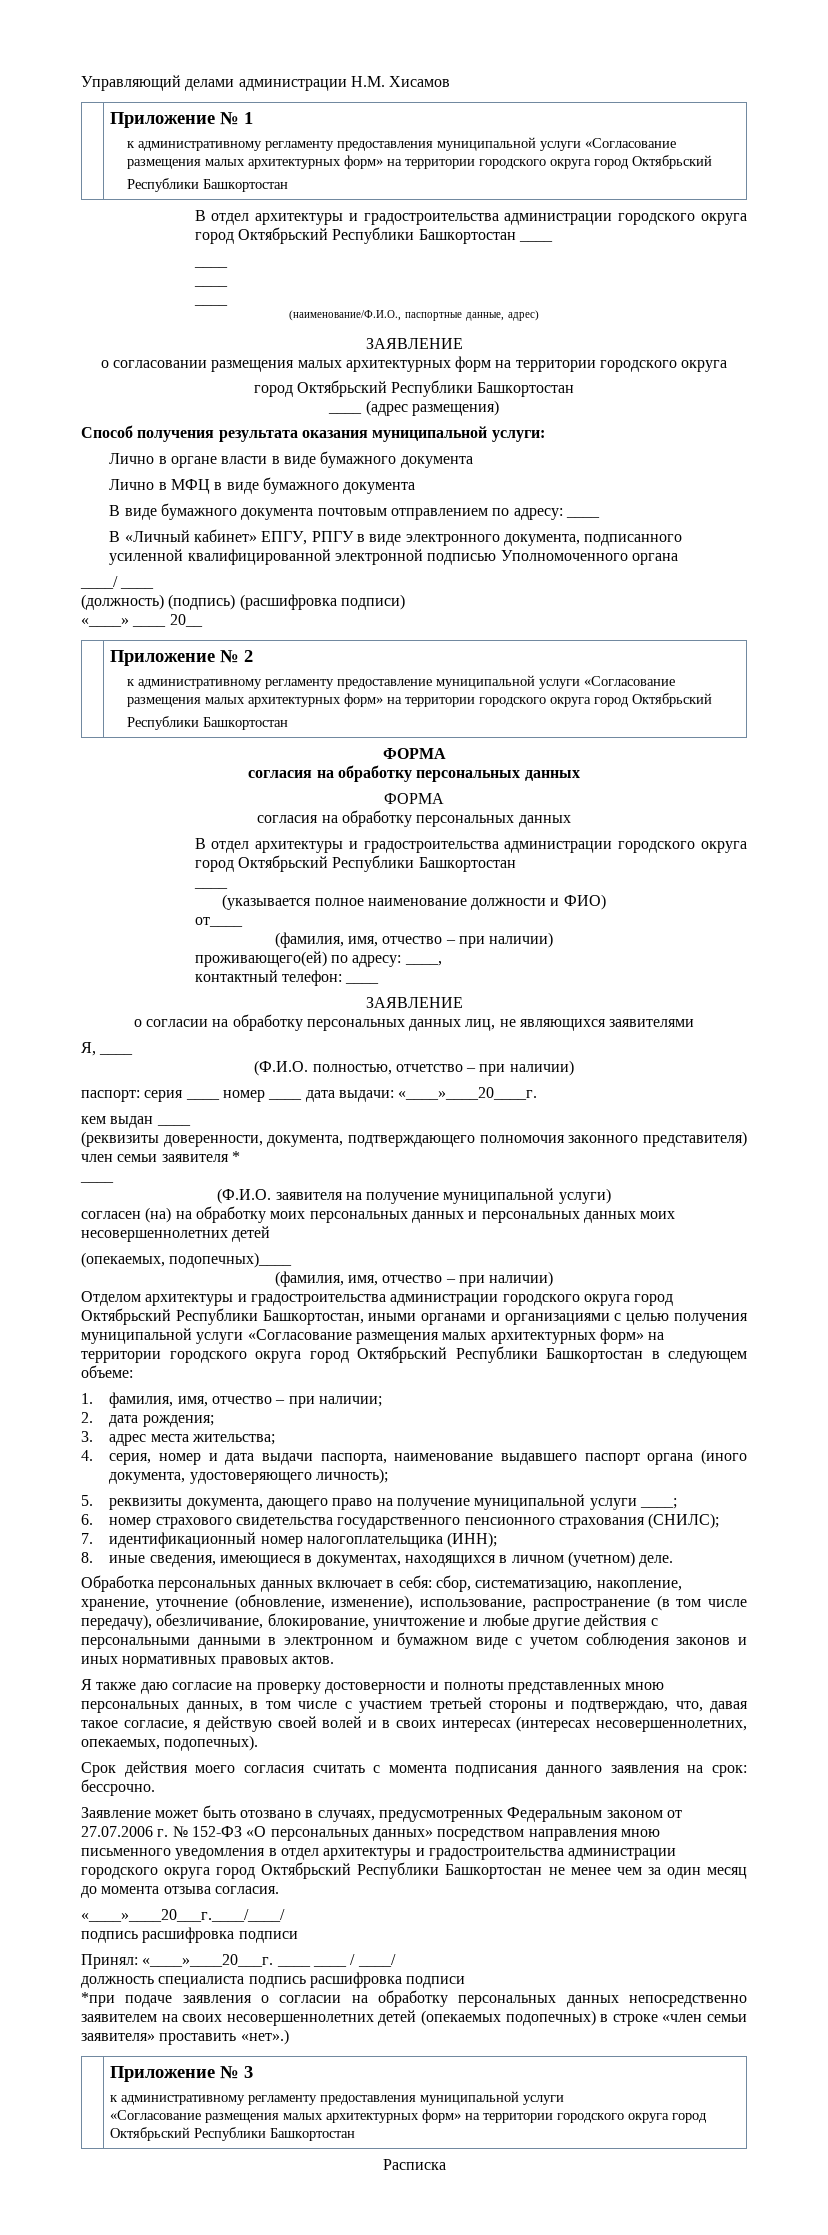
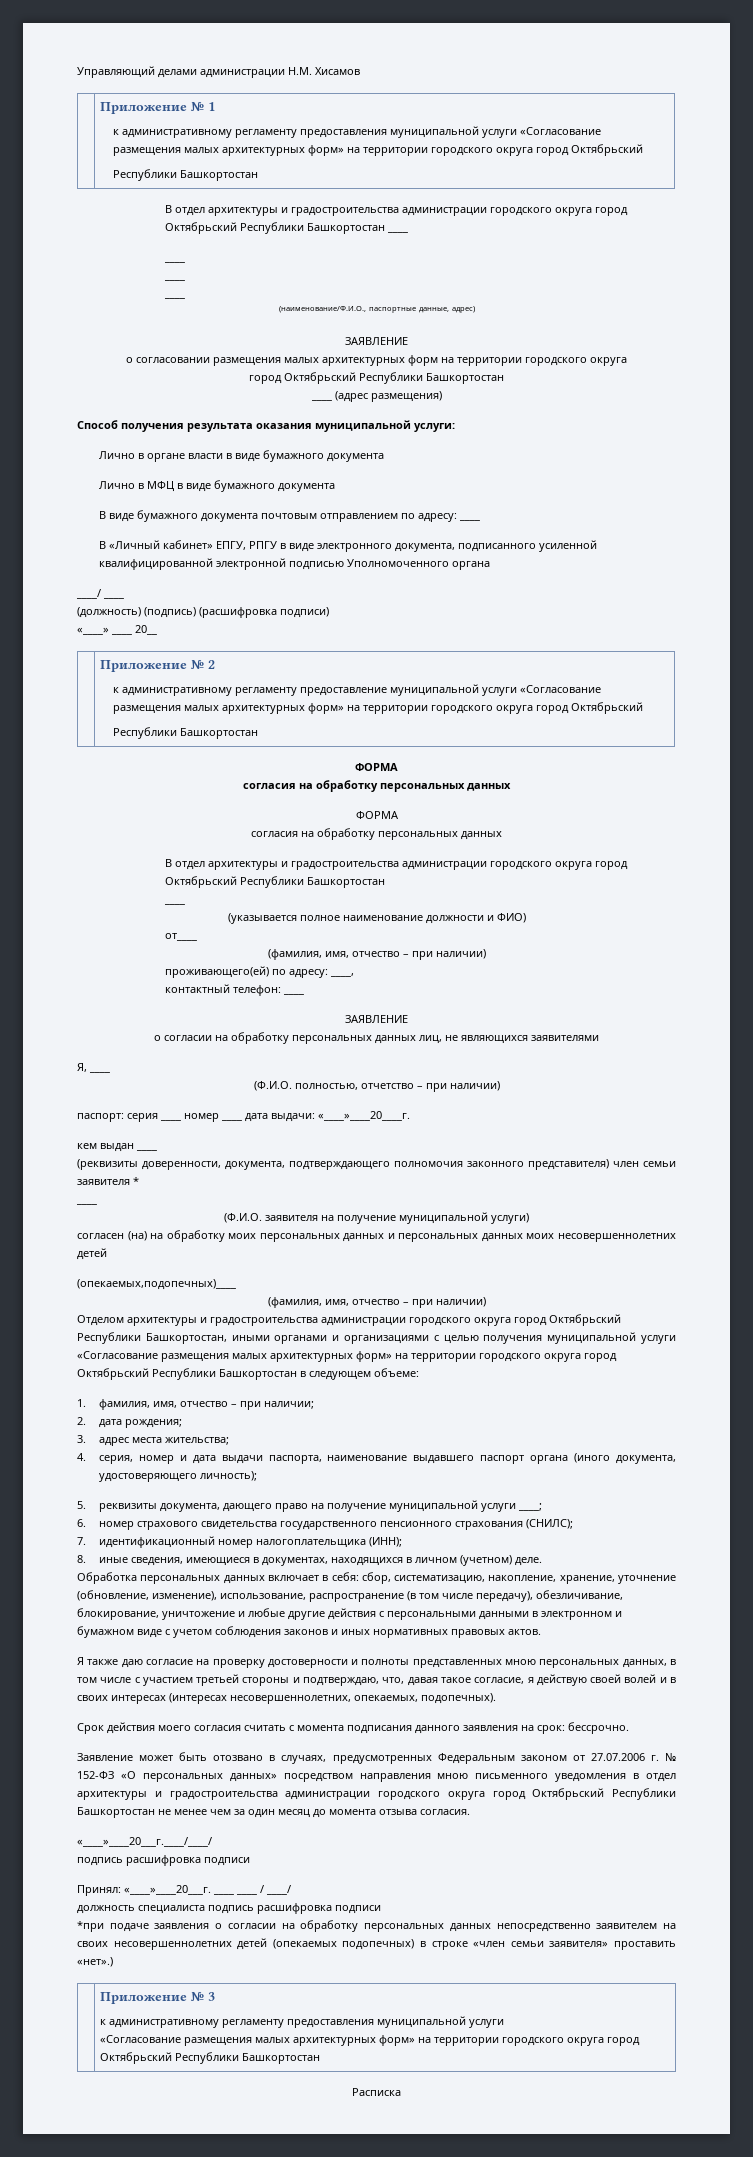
- (опекаемых, подопечных)____
+ (опекаемых,подопечных)____

